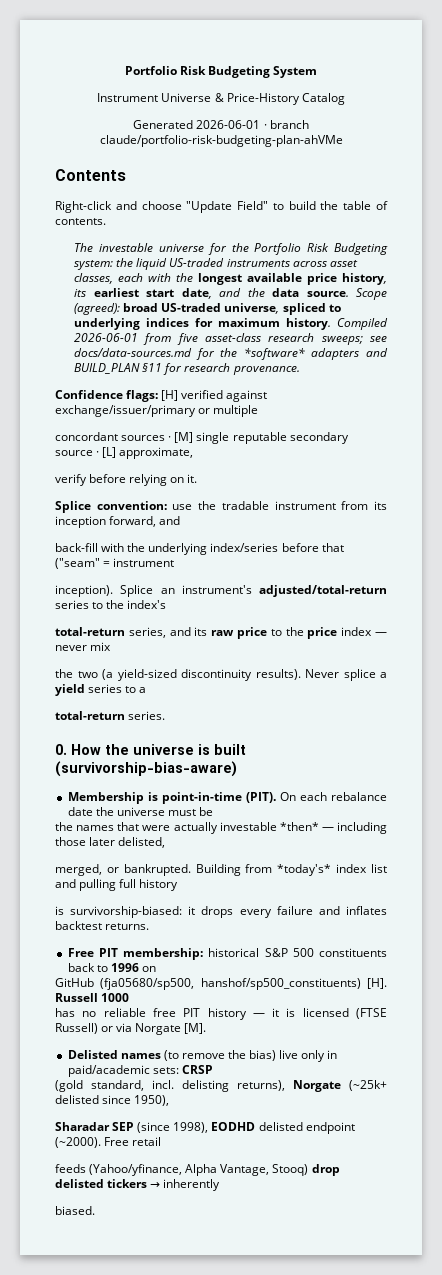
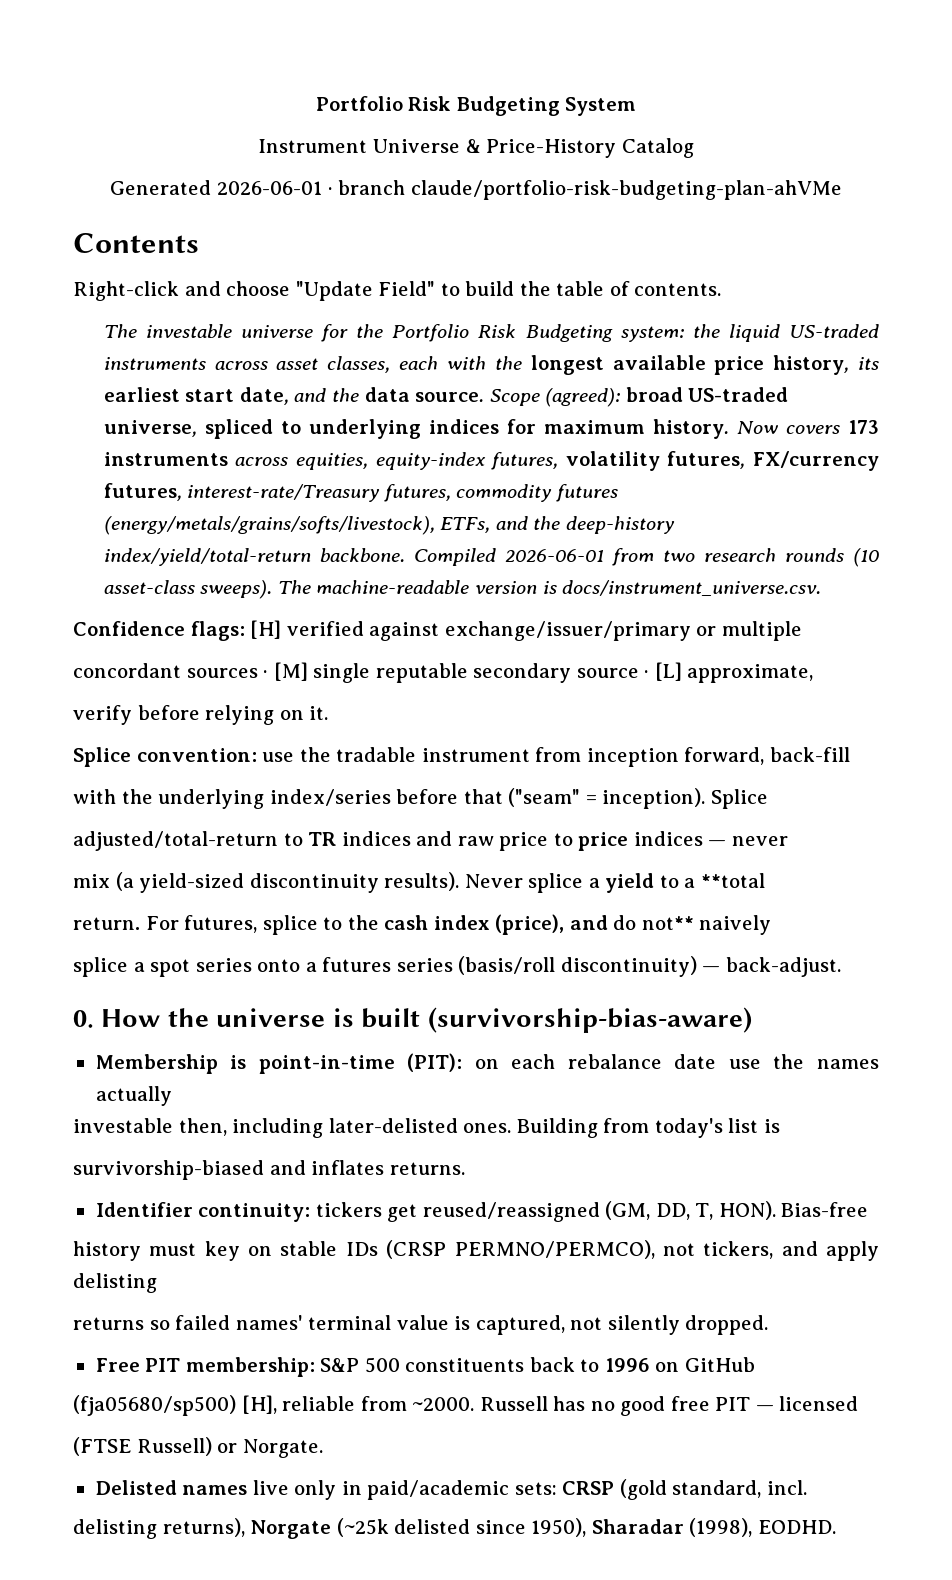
- Compiled 2026-06-01 from five asset-class research sweeps; see docs/data-sources.md for the *software* adapters and BUILD_PLAN §11 for research provenance.
+ Now covers 173 instruments across equities, equity-index futures, volatility futures, FX/currency futures, interest-rate/Treasury futures, commodity futures (energy/metals/grains/softs/livestock), ETFs, and the deep-history index/yield/total-return backbone. Compiled 2026-06-01 from two research rounds (10 asset-class sweeps). The machine-readable version is docs/instrument_universe.csv.
- Splice convention: use the tradable instrument from its inception forward, and
- back-fill with the underlying index/series before that ("seam" = instrument
- inception). Splice an instrument's adjusted/total-return series to the index's
- total-return series, and its raw price to the price index — never mix
- the two (a yield-sized discontinuity results).
+ Splice convention: use the tradable instrument from inception forward, back-fill
+ with the underlying index/series before that ("seam" = inception). Splice
+ adjusted/total-return to TR indices and raw price to price indices — never
+ mix (a yield-sized discontinuity results).
- Never splice a yield series to a
- total-return series.
+ Never splice a yield to a **total
+ return. For futures, splice to the cash index (price), and do not** naively
+ splice a spot series onto a futures series (basis/roll discontinuity) — back-adjust.
- Membership is point-in-time (PIT). On each rebalance date the universe must be
- the names that were actually investable *then* — including those later delisted,
- merged, or bankrupted. Building from *today's* index list and pulling full history
- is survivorship-biased: it drops every failure and inflates backtest returns.
+ Membership is point-in-time (PIT): on each rebalance date use the names actually
+ investable then, including later-delisted ones. Building from today's list is
+ survivorship-biased and inflates returns.
+ Identifier continuity: tickers get reused/reassigned (GM, DD, T, HON). Bias-free
+ history must key on stable IDs (CRSP PERMNO/PERMCO), not tickers, and apply delisting
+ returns so failed names' terminal value is captured, not silently dropped.
- Free PIT membership: historical S&P 500 constituents back to 1996 on
- GitHub (fja05680/sp500, hanshof/sp500_constituents) [H]. Russell 1000
- has no reliable free PIT history — it is licensed (FTSE Russell) or via Norgate [M].
+ Free PIT membership: S&P 500 constituents back to 1996 on GitHub
+ (fja05680/sp500) [H], reliable from ~2000. Russell has no good free PIT — licensed
+ (FTSE Russell) or Norgate.
- Delisted names (to remove the bias) live only in paid/academic sets: CRSP
- (gold standard, incl. delisting returns), Norgate (~25k+ delisted since 1950),
- Sharadar SEP (since 1998), EODHD delisted endpoint (~2000). Free retail
- feeds (Yahoo/yfinance, Alpha Vantage, Stooq) drop delisted tickers → inherently
- biased.
+ Delisted names live only in paid/academic sets: CRSP (gold standard, incl.
+ delisting returns), Norgate (~25k delisted since 1950), Sharadar (1998), EODHD.

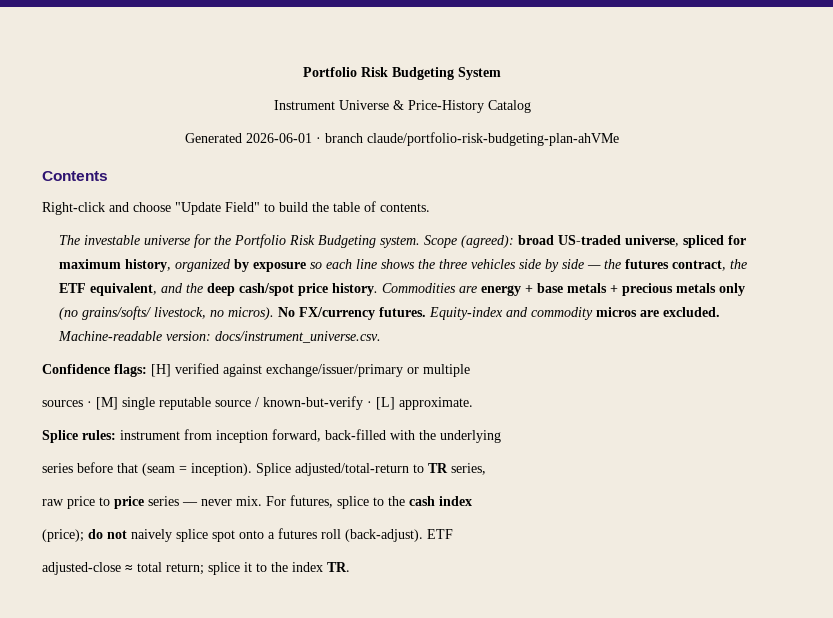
- The investable universe for the Portfolio Risk Budgeting system: the liquid US-traded instruments across asset classes, each with the longest available price history, its earliest start date, and the data source.
+ The investable universe for the Portfolio Risk Budgeting system.
- Scope (agreed): broad US-traded universe, spliced to underlying indices for maximum history. Now covers 173 instruments across equities, equity-index futures, volatility futures, FX/currency futures, interest-rate/Treasury futures, commodity futures (energy/metals/grains/softs/livestock), ETFs, and the deep-history index/yield/total-return backbone. Compiled 2026-06-01 from two research rounds (10 asset-class sweeps). The machine-readable version is docs/instrument_universe.csv.
+ Scope (agreed): broad US-traded universe, spliced for maximum history, organized by exposure so each line shows the three vehicles side by side — the futures contract, the ETF equivalent, and the deep cash/spot price history. Commodities are energy + base metals + precious metals only (no grains/softs/ livestock, no micros). No FX/currency futures. Equity-index and commodity micros are excluded. Machine-readable version: docs/instrument_universe.csv.
- concordant sources · [M] single reputable secondary source · [L] approximate,
- verify before relying on it.
- Splice convention: use the tradable instrument from inception forward, back-fill
- with the underlying index/series before that ("seam" = inception). Splice
- adjusted/total-return to TR indices and raw price to price indices — never
- mix (a yield-sized discontinuity results). Never splice a yield to a **total
- return.
+ sources · [M] single reputable source / known-but-verify · [L] approximate.
+ Splice rules: instrument from inception forward, back-filled with the underlying
+ series before that (seam = inception). Splice adjusted/total-return to TR series,
+ raw price to price series — never mix.
- For futures, splice to the cash index (price), and do not** naively
- splice a spot series onto a futures series (basis/roll discontinuity) — back-adjust.
- 0. How the universe is built (survivorship-bias-aware)
- Membership is point-in-time (PIT): on each rebalance date use the names actually
- investable then, including later-delisted ones. Building from today's list is
- survivorship-biased and inflates returns.
- Identifier continuity: tickers get reused/reassigned (GM, DD, T, HON). Bias-free
- history must key on stable IDs (CRSP PERMNO/PERMCO), not tickers, and apply delisting
- returns so failed names' terminal value is captured, not silently dropped.
- Free PIT membership: S&P 500 constituents back to 1996 on GitHub
- (fja05680/sp500) [H], reliable from ~2000. Russell has no good free PIT — licensed
- (FTSE Russell) or Norgate.
- Delisted names live only in paid/academic sets: CRSP (gold standard, incl.
- delisting returns), Norgate (~25k delisted since 1950), Sharadar (1998), EODHD.
+ For futures, splice to the cash index
+ (price); do not naively splice spot onto a futures roll (back-adjust). ETF
+ adjusted-close ≈ total return; splice it to the index TR.

